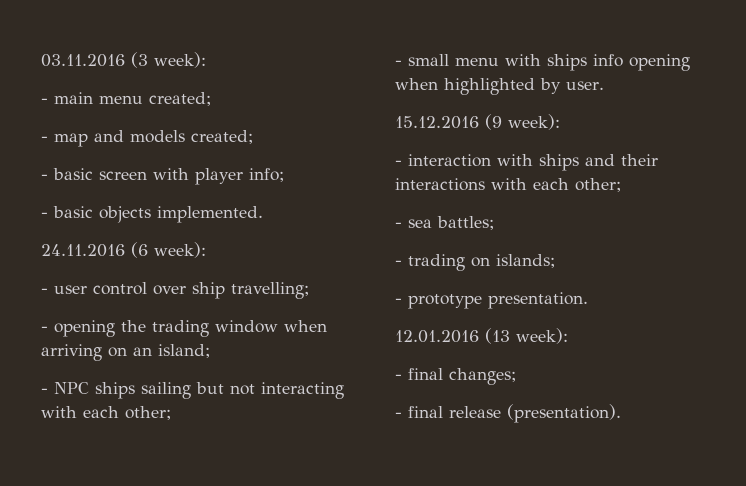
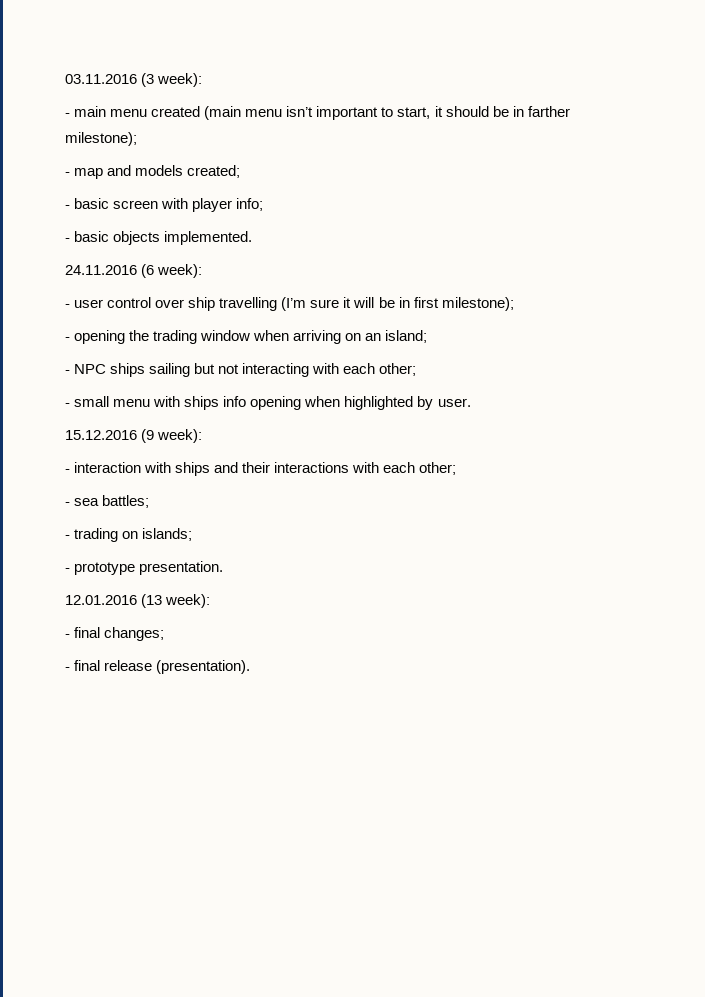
- - main menu created;
+ - main menu created (main menu isn’t important to start, it should be in farther milestone);
- - user control over ship travelling;
+ - user control over ship travelling (I’m sure it will be in first milestone);

